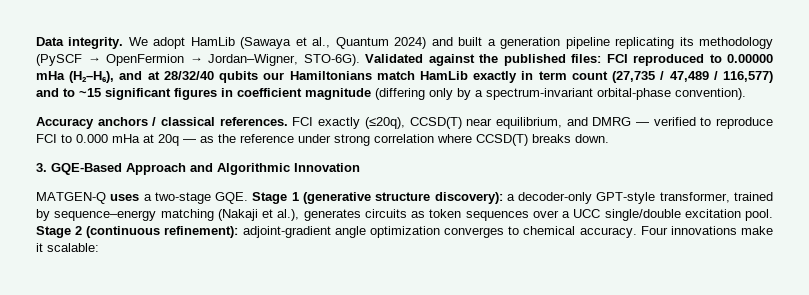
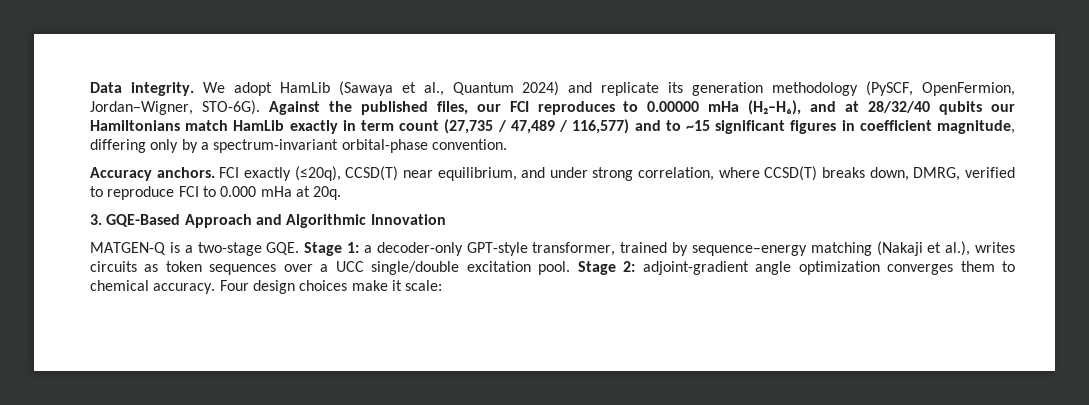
- We adopt HamLib (Sawaya et al., Quantum 2024) and built a generation pipeline replicating its methodology (PySCF → OpenFermion → Jordan–Wigner, STO-6G). Validated against the published files: FCI reproduced to 0.00000 mHa (H₂–H₆), and at 28/32/40 qubits our Hamiltonians match HamLib exactly in term count (27,735 / 47,489 / 116,577) and to ~15 significant figures in coefficient magnitude (differing only by a spectrum-invariant orbital-phase convention).
+ We adopt HamLib (Sawaya et al., Quantum 2024) and replicate its generation methodology (PySCF, OpenFermion, Jordan–Wigner, STO-6G). Against the published files, our FCI reproduces to 0.00000 mHa (H₂–H₆), and at 28/32/40 qubits our Hamiltonians match HamLib exactly in term count (27,735 / 47,489 / 116,577) and to ~15 significant figures in coefficient magnitude, differing only by a spectrum-invariant orbital-phase convention.
- Accuracy anchors / classical references.
+ Accuracy anchors.
- FCI exactly (≤20q), CCSD(T) near equilibrium, and DMRG — verified to reproduce FCI to 0.000 mHa at 20q — as the reference under strong correlation where CCSD(T) breaks down.
+ FCI exactly (≤20q), CCSD(T) near equilibrium, and under strong correlation, where CCSD(T) breaks down, DMRG, verified to reproduce FCI to 0.000 mHa at 20q.
- MATGEN-Q uses a two-stage GQE. Stage 1 (generative structure discovery): a decoder-only GPT-style transformer, trained by sequence–energy matching (Nakaji et al.), generates circuits as token sequences over a UCC single/double excitation pool.
+ MATGEN-Q is a two-stage GQE. Stage 1: a decoder-only GPT-style transformer, trained by sequence–energy matching (Nakaji et al.), writes circuits as token sequences over a UCC single/double excitation pool.
- Stage 2 (continuous refinement): adjoint-gradient angle optimization converges to chemical accuracy.
+ Stage 2: adjoint-gradient angle optimization converges them to chemical accuracy.
- Four innovations make it scalable:
+ Four design choices make it scale:

